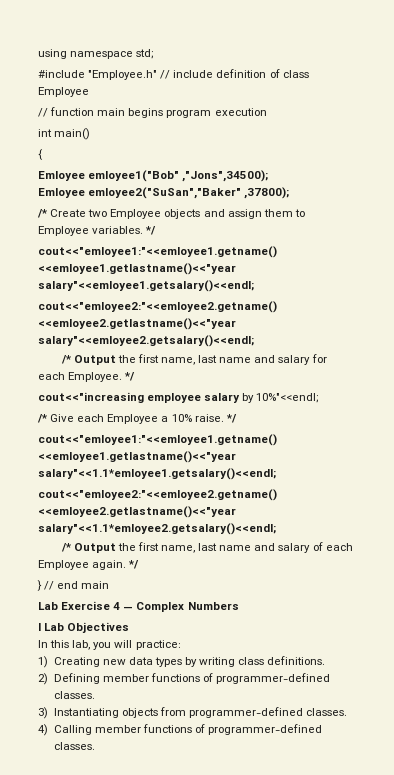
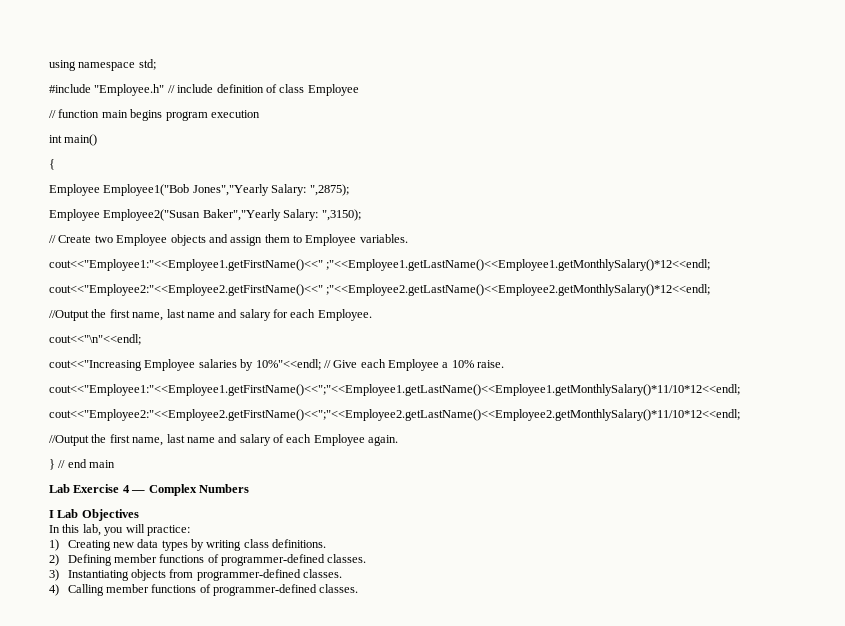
- Emloyee emloyee1("Bob" ,"Jons",34500);
- Emloyee emloyee2("SuSan","Baker" ,37800);
- /* Create two Employee objects and assign them to Employee variables. */
- cout<<"emloyee1:"<<emloyee1.getname() <<emloyee1.getlastname()<<"year salary"<<emloyee1.getsalary()<<endl;
- cout<<"emloyee2:"<<emloyee2.getname() <<emloyee2.getlastname()<<"year salary"<<emloyee2.getsalary()<<endl;
- /* Output the first name, last name and salary for each Employee. */
- cout<<"increasing employee salary by 10%"<<endl;
- /* Give each Employee a 10% raise. */
- cout<<"emloyee1:"<<emloyee1.getname() <<emloyee1.getlastname()<<"year salary"<<1.1*emloyee1.getsalary()<<endl;
- cout<<"emloyee2:"<<emloyee2.getname() <<emloyee2.getlastname()<<"year salary"<<1.1*emloyee2.getsalary()<<endl;
- /* Output the first name, last name and salary of each Employee again. */
+ Employee Employee1("Bob Jones","Yearly Salary: ",2875);
+ Employee Employee2("Susan Baker","Yearly Salary: ",3150);
+ // Create two Employee objects and assign them to Employee variables.
+ cout<<"Employee1:"<<Employee1.getFirstName()<<" ;"<<Employee1.getLastName()<<Employee1.getMonthlySalary()*12<<endl;
+ cout<<"Employee2:"<<Employee2.getFirstName()<<" ;"<<Employee2.getLastName()<<Employee2.getMonthlySalary()*12<<endl;
+ //Output the first name, last name and salary for each Employee.
+ cout<<"\n"<<endl;
+ cout<<"Increasing Employee salaries by 10%"<<endl; // Give each Employee a 10% raise.
+ cout<<"Employee1:"<<Employee1.getFirstName()<<";"<<Employee1.getLastName()<<Employee1.getMonthlySalary()*11/10*12<<endl;
+ cout<<"Employee2:"<<Employee2.getFirstName()<<";"<<Employee2.getLastName()<<Employee2.getMonthlySalary()*11/10*12<<endl;
+ //Output the first name, last name and salary of each Employee again.

